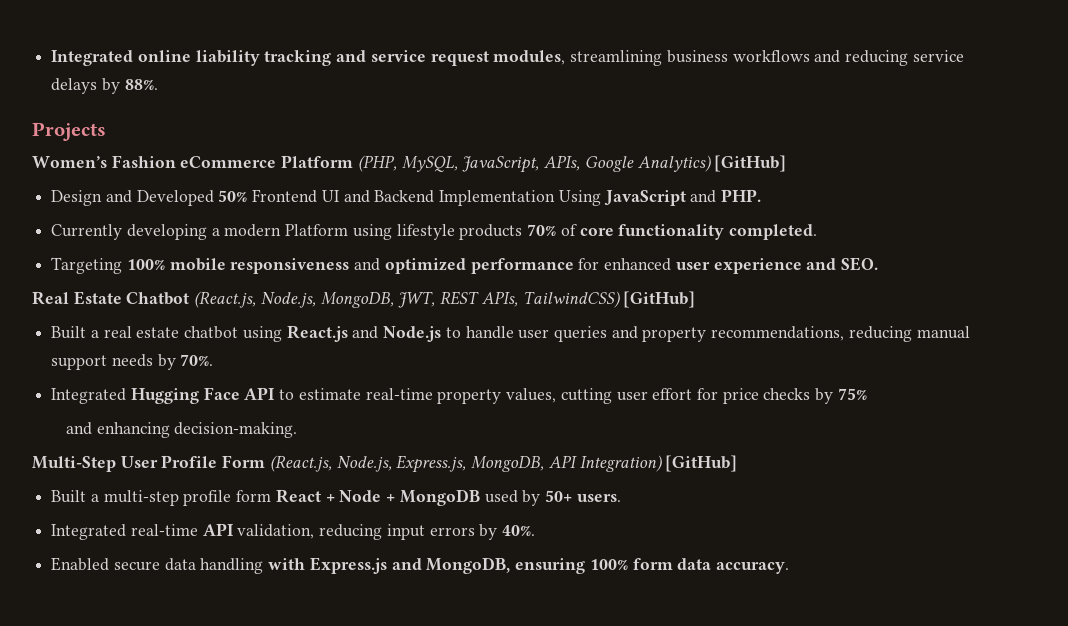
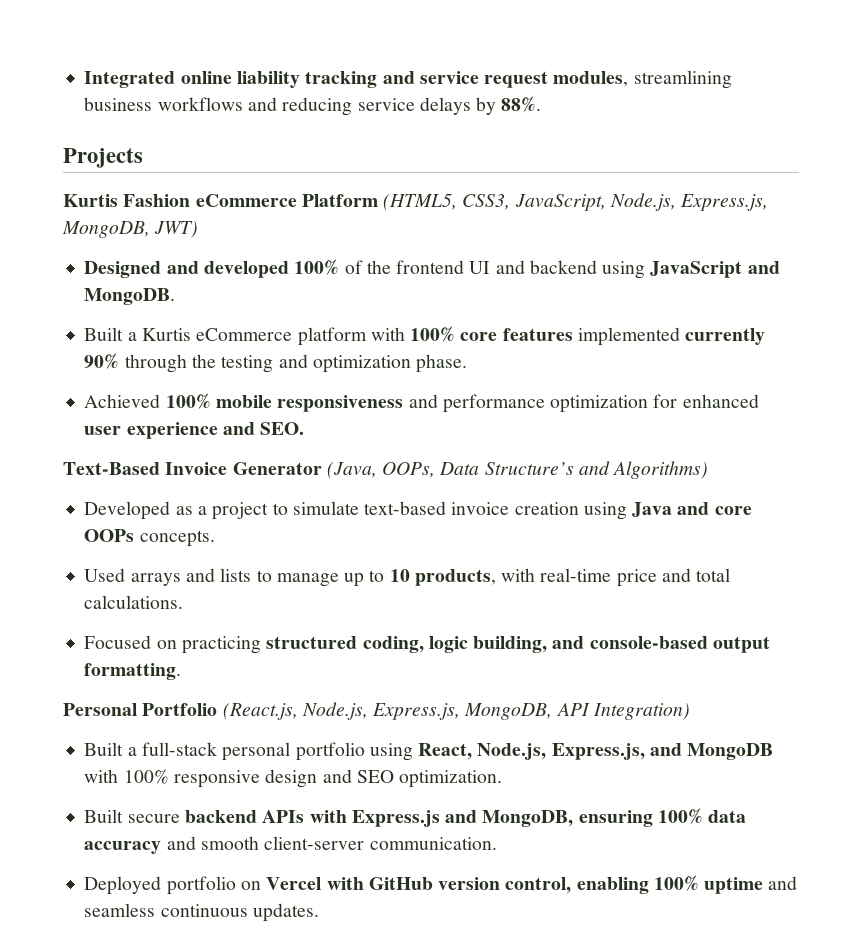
- Women’s Fashion eCommerce Platform (PHP, MySQL, JavaScript, APIs, Google Analytics) [GitHub]
- Design and Developed 50% Frontend UI and Backend Implementation Using JavaScript and PHP.
- Currently developing a modern Platform using lifestyle products 70% of core functionality completed.
- Targeting 100% mobile responsiveness and optimized performance for enhanced user experience and SEO.
+ Kurtis Fashion eCommerce Platform (HTML5, CSS3, JavaScript, Node.js, Express.js, MongoDB, JWT)
+ Designed and developed 100% of the frontend UI and backend using JavaScript and MongoDB.
+ Built a Kurtis eCommerce platform with 100% core features implemented currently 90% through the testing and optimization phase.
+ Achieved 100% mobile responsiveness and performance optimization for enhanced user experience and SEO.
- Real Estate Chatbot (React.js, Node.js, MongoDB, JWT, REST APIs, TailwindCSS) [GitHub]
- Built a real estate chatbot using React.js and Node.js to handle user queries and property recommendations, reducing manual support needs by 70%.
- Integrated Hugging Face API to estimate real-time property values, cutting user effort for price checks by 75%
- and enhancing decision-making.
- Multi-Step User Profile Form (React.js, Node.js, Express.js, MongoDB, API Integration) [GitHub]
- Built a multi-step profile form React + Node + MongoDB used by 50+ users.
- Integrated real-time API validation, reducing input errors by 40%.
- Enabled secure data handling with Express.js and MongoDB, ensuring 100% form data accuracy.
+ Text-Based Invoice Generator (Java, OOPs, Data Structure’s and Algorithms)
+ Developed as a project to simulate text-based invoice creation using Java and core OOPs concepts.
+ Used arrays and lists to manage up to 10 products, with real-time price and total calculations.
+ Focused on practicing structured coding, logic building, and console-based output formatting.
+ Personal Portfolio (React.js, Node.js, Express.js, MongoDB, API Integration)
+ Built a full-stack personal portfolio using React, Node.js, Express.js, and MongoDB with 100% responsive design and SEO optimization.
+ Built secure backend APIs with Express.js and MongoDB, ensuring 100% data accuracy and smooth client-server communication.
+ Deployed portfolio on Vercel with GitHub version control, enabling 100% uptime and seamless continuous updates.

